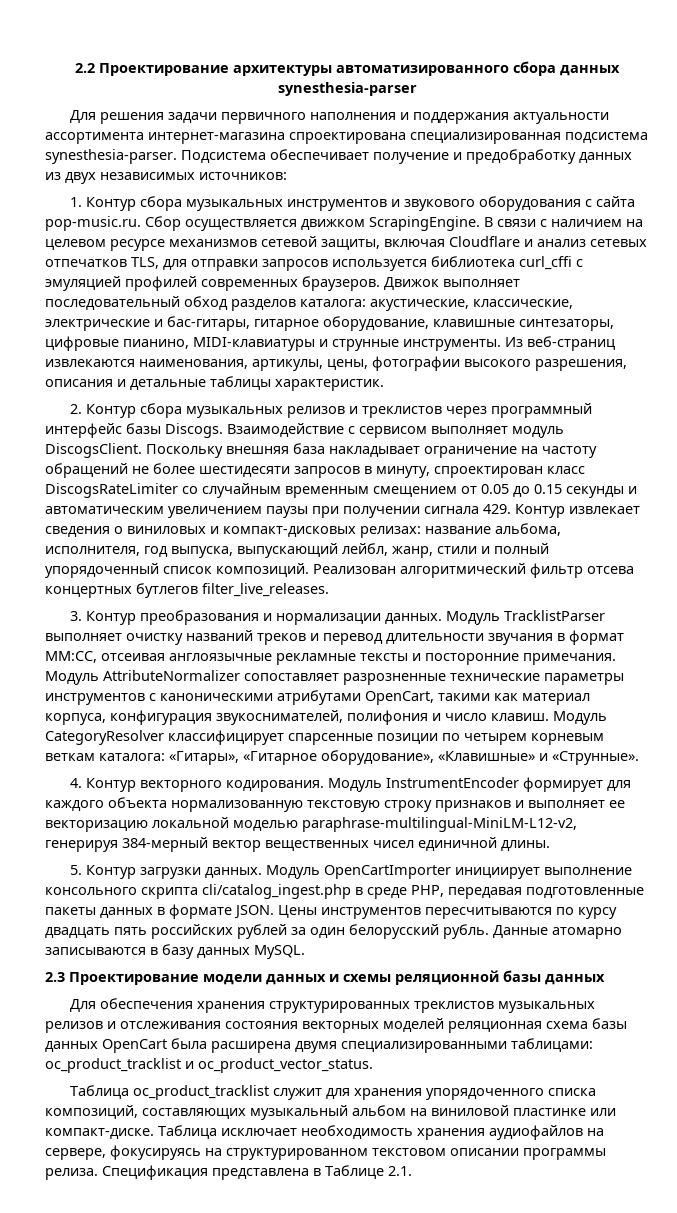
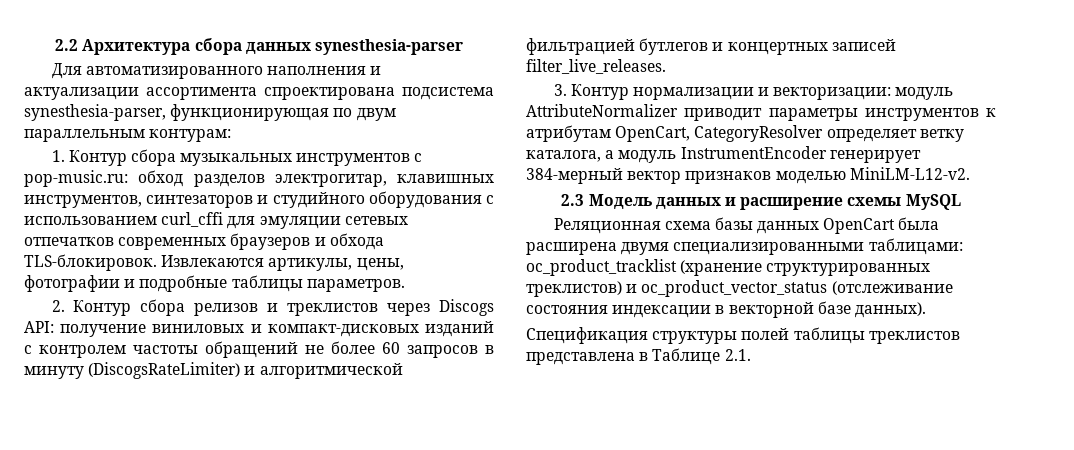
- 2.2 Проектирование архитектуры автоматизированного сбора данных synesthesia-parser
+ 2.2 Архитектура сбора данных synesthesia-parser
- Для решения задачи первичного наполнения и поддержания актуальности ассортимента интернет-магазина спроектирована специализированная подсистема synesthesia-parser. Подсистема обеспечивает получение и предобработку данных из двух независимых источников:
+ Для автоматизированного наполнения и актуализации ассортимента спроектирована подсистема synesthesia-parser, функционирующая по двум параллельным контурам:
- 1. Контур сбора музыкальных инструментов и звукового оборудования с сайта pop-music.ru. Сбор осуществляется движком ScrapingEngine. В связи с наличием на целевом ресурсе механизмов сетевой защиты, включая Cloudflare и анализ сетевых отпечатков TLS, для отправки запросов используется библиотека curl_cffi с эмуляцией профилей современных браузеров. Движок выполняет последовательный обход разделов каталога: акустические, классические, электрические и бас-гитары, гитарное оборудование, клавишные синтезаторы, цифровые пианино, MIDI-клавиатуры и струнные инструменты. Из веб-страниц извлекаются наименования, артикулы, цены, фотографии высокого разрешения, описания и детальные таблицы характеристик.
+ 1. Контур сбора музыкальных инструментов с pop-music.ru: обход разделов электрогитар, клавишных инструментов, синтезаторов и студийного оборудования с использованием curl_cffi для эмуляции сетевых отпечатков современных браузеров и обхода TLS-блокировок. Извлекаются артикулы, цены, фотографии и подробные таблицы параметров.
- 2. Контур сбора музыкальных релизов и треклистов через программный интерфейс базы Discogs. Взаимодействие с сервисом выполняет модуль DiscogsClient. Поскольку внешняя база накладывает ограничение на частоту обращений не более шестидесяти запросов в минуту, спроектирован класс DiscogsRateLimiter со случайным временным смещением от 0.05 до 0.15 секунды и автоматическим увеличением паузы при получении сигнала 429. Контур извлекает сведения о виниловых и компакт-дисковых релизах: название альбома, исполнителя, год выпуска, выпускающий лейбл, жанр, стили и полный упорядоченный список композиций. Реализован алгоритмический фильтр отсева концертных бутлегов filter_live_releases.
- 3. Контур преобразования и нормализации данных. Модуль TracklistParser выполняет очистку названий треков и перевод длительности звучания в формат ММ:СС, отсеивая англоязычные рекламные тексты и посторонние примечания. Модуль AttributeNormalizer сопоставляет разрозненные технические параметры инструментов с каноническими атрибутами OpenCart, такими как материал корпуса, конфигурация звукоснимателей, полифония и число клавиш. Модуль CategoryResolver классифицирует спарсенные позиции по четырем корневым веткам каталога: «Гитары», «Гитарное оборудование», «Клавишные» и «Струнные».
- 4. Контур векторного кодирования. Модуль InstrumentEncoder формирует для каждого объекта нормализованную текстовую строку признаков и выполняет ее векторизацию локальной моделью paraphrase-multilingual-MiniLM-L12-v2, генерируя 384-мерный вектор вещественных чисел единичной длины.
- 5. Контур загрузки данных. Модуль OpenCartImporter инициирует выполнение консольного скрипта cli/catalog_ingest.php в среде PHP, передавая подготовленные пакеты данных в формате JSON. Цены инструментов пересчитываются по курсу двадцать пять российских рублей за один белорусский рубль. Данные атомарно записываются в базу данных MySQL.
- 2.3 Проектирование модели данных и схемы реляционной базы данных
- Для обеспечения хранения структурированных треклистов музыкальных релизов и отслеживания состояния векторных моделей реляционная схема базы данных OpenCart была расширена двумя специализированными таблицами: oc_product_tracklist и oc_product_vector_status.
- Таблица oc_product_tracklist служит для хранения упорядоченного списка композиций, составляющих музыкальный альбом на виниловой пластинке или компакт-диске. Таблица исключает необходимость хранения аудиофайлов на сервере, фокусируясь на структурированном текстовом описании программы релиза. Спецификация представлена в Таблице 2.1.
+ 2. Контур сбора релизов и треклистов через Discogs API: получение виниловых и компакт-дисковых изданий с контролем частоты обращений не более 60 запросов в минуту (DiscogsRateLimiter) и алгоритмической фильтрацией бутлегов и концертных записей filter_live_releases.
+ 3. Контур нормализации и векторизации: модуль AttributeNormalizer приводит параметры инструментов к атрибутам OpenCart, CategoryResolver определяет ветку каталога, а модуль InstrumentEncoder генерирует 384-мерный вектор признаков моделью MiniLM-L12-v2.
+ 2.3 Модель данных и расширение схемы MySQL
+ Реляционная схема базы данных OpenCart была расширена двумя специализированными таблицами: oc_product_tracklist (хранение структурированных треклистов) и oc_product_vector_status (отслеживание состояния индексации в векторной базе данных).
+ Спецификация структуры полей таблицы треклистов представлена в Таблице 2.1.

